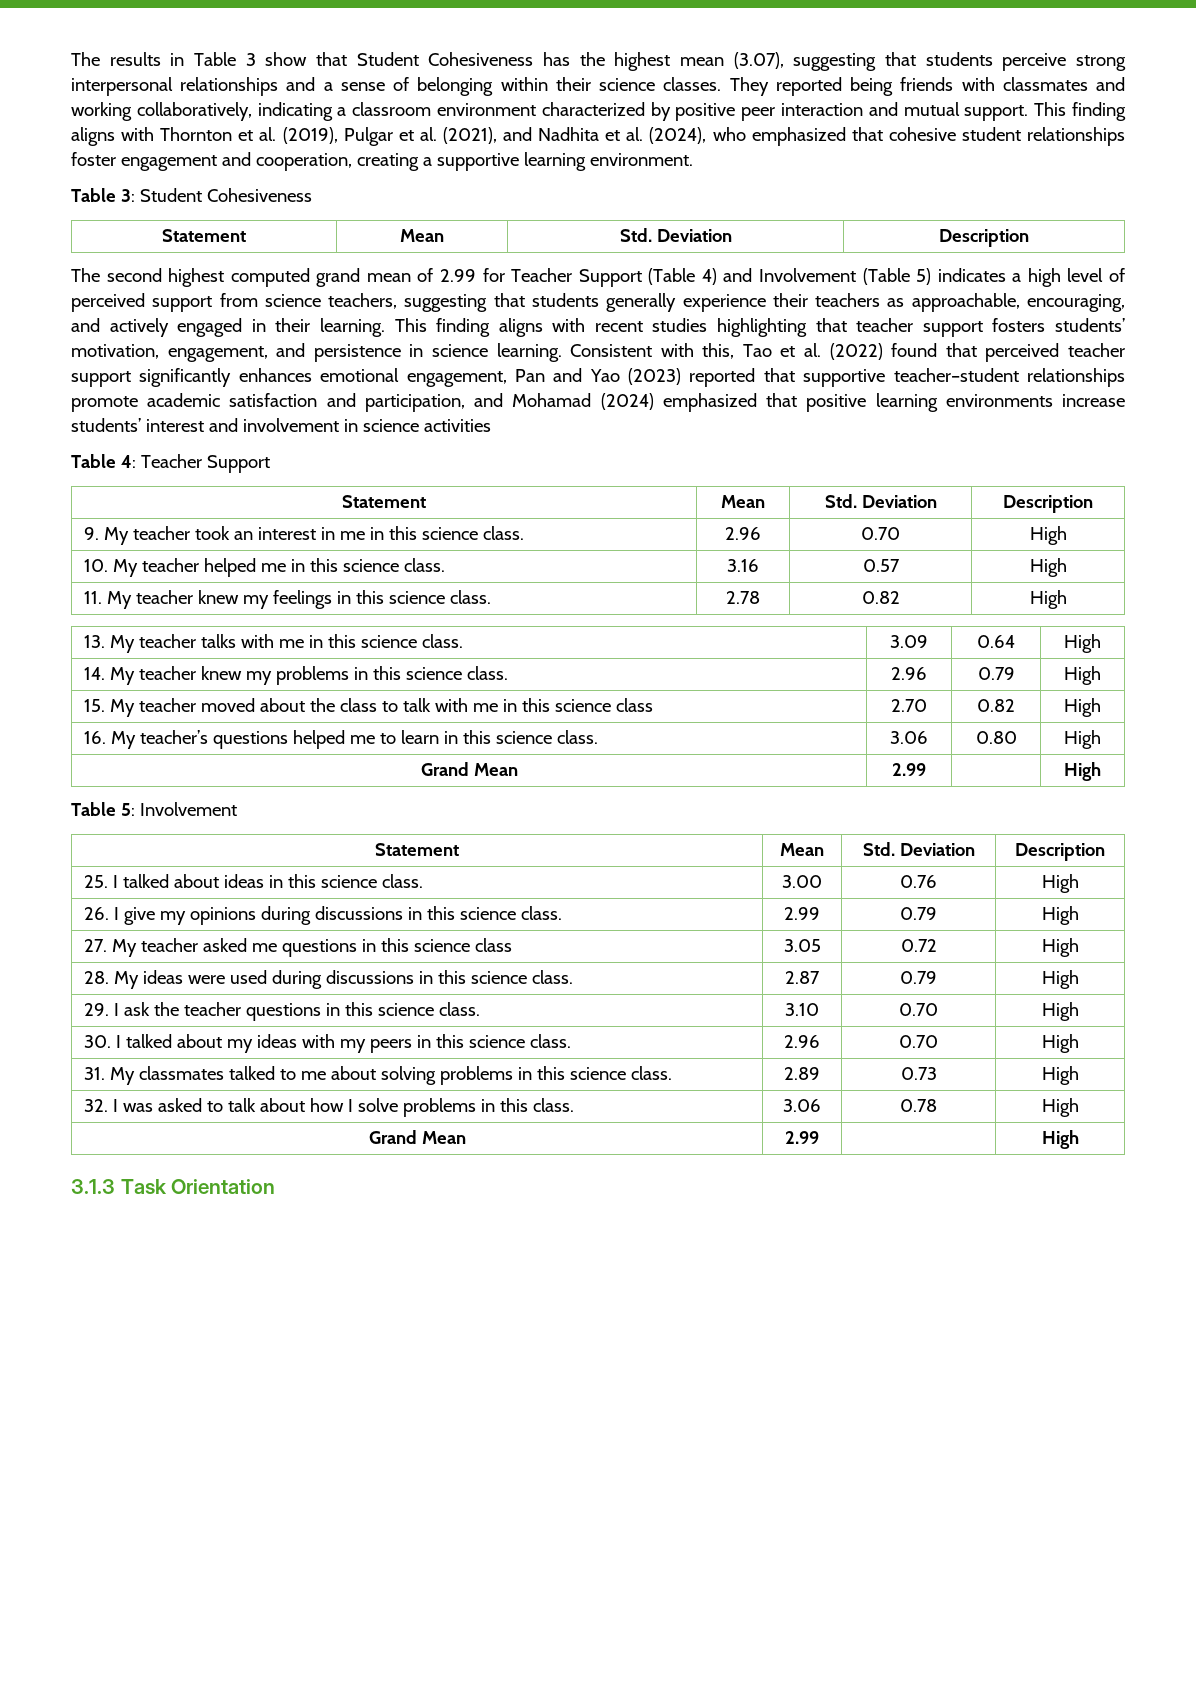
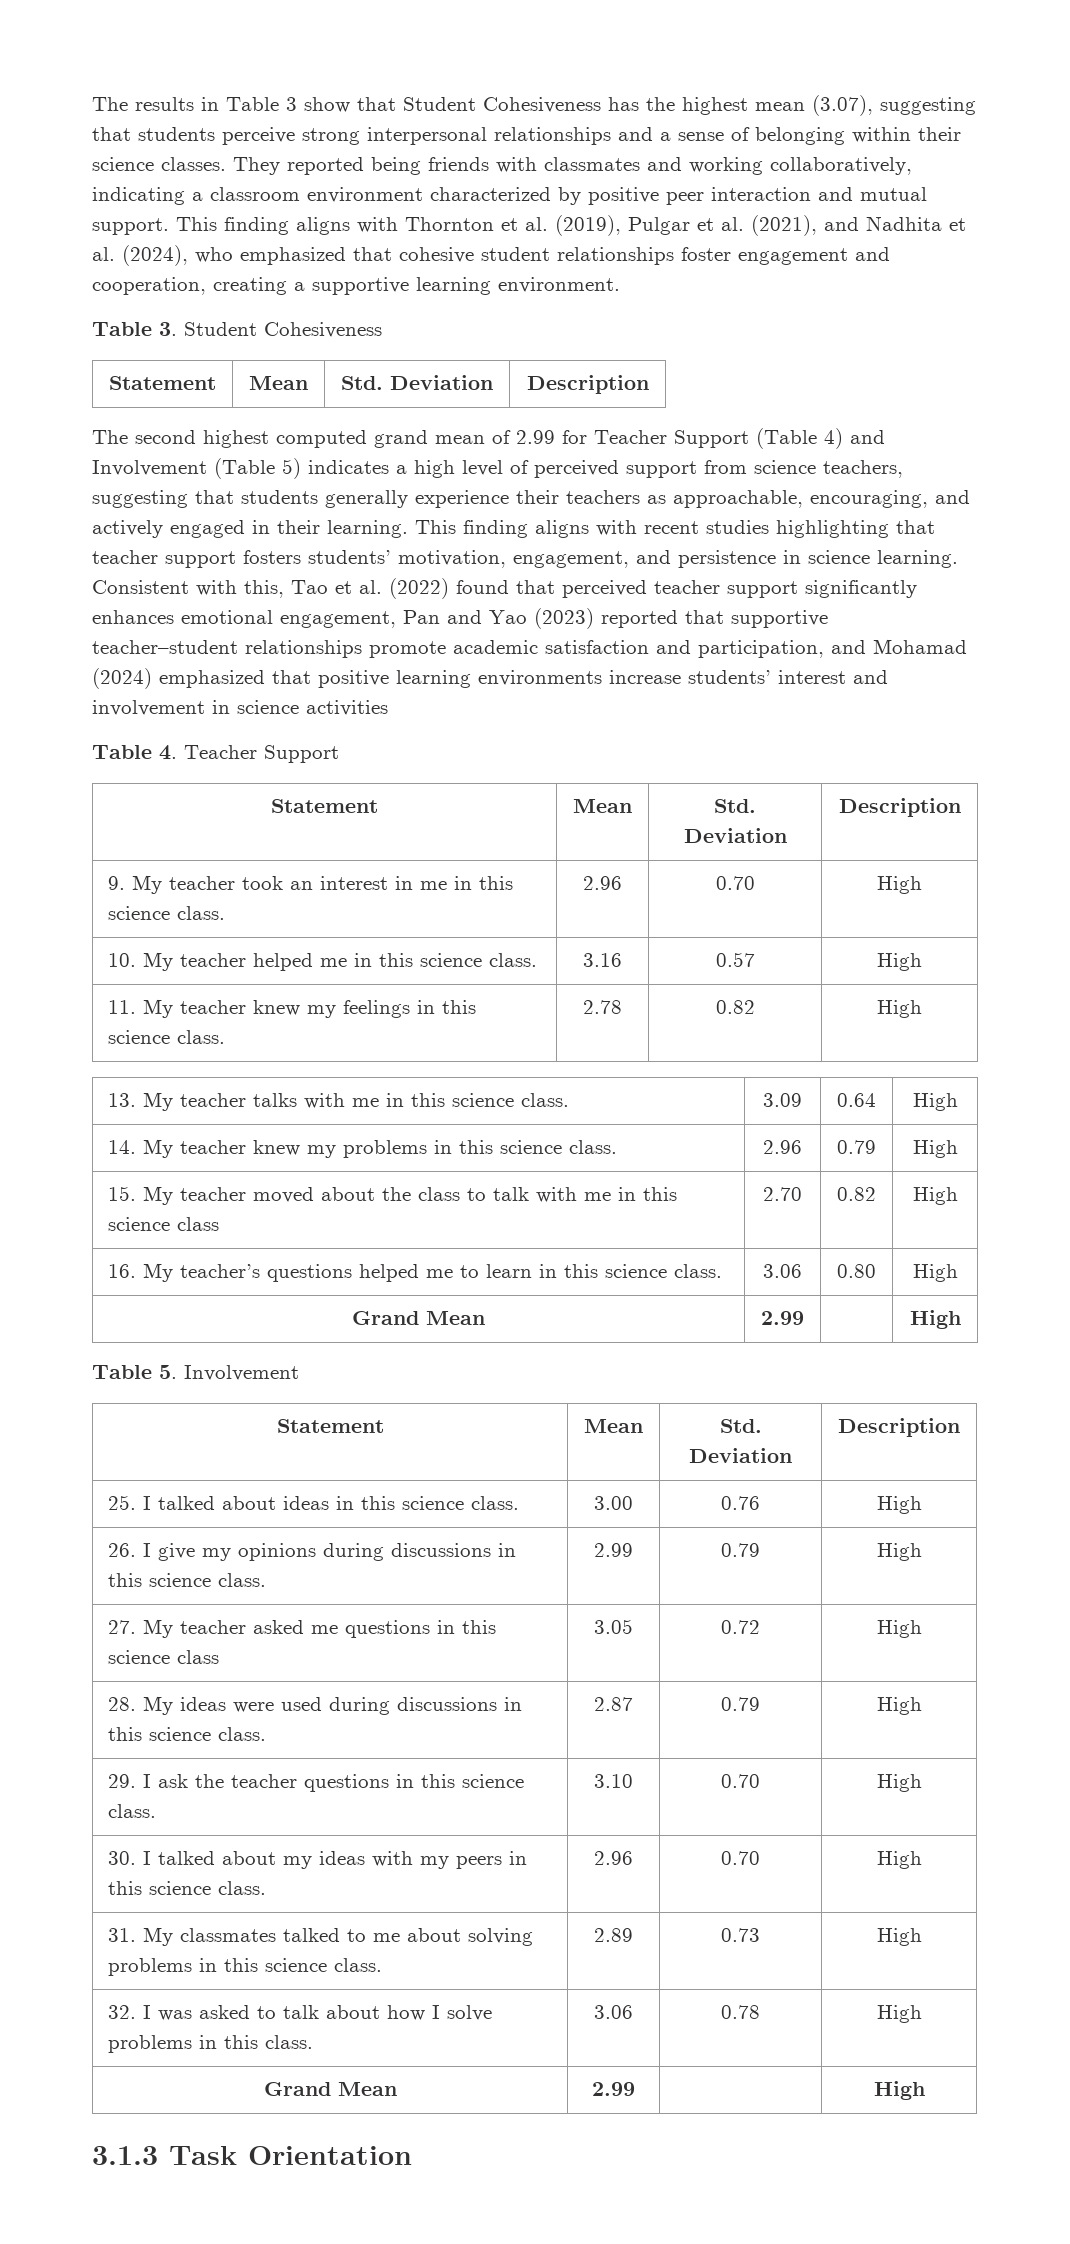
- Table 3: Student Cohesiveness
+ Table 3. Student Cohesiveness
- Table 4: Teacher Support
+ Table 4. Teacher Support
- Table 5: Involvement
+ Table 5. Involvement

